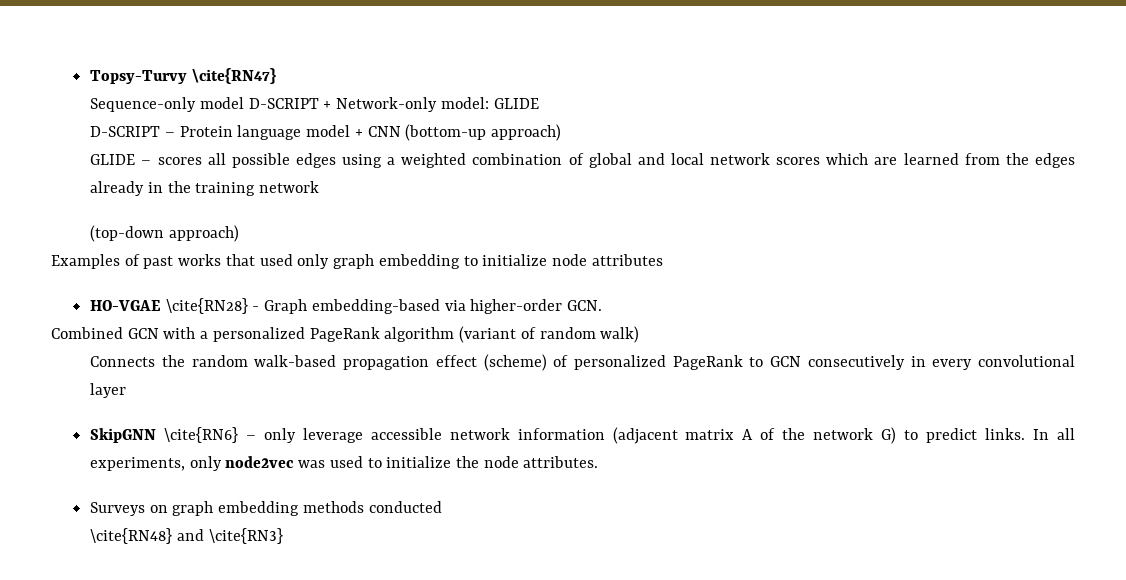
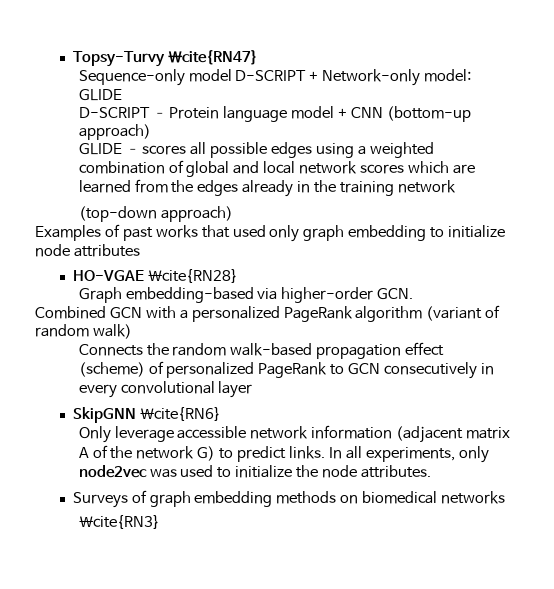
- HO-VGAE \cite{RN28} - Graph embedding-based via higher-order GCN.
+ HO-VGAE \cite{RN28}
+ Graph embedding-based via higher-order GCN.
- SkipGNN \cite{RN6} – only leverage accessible network information (adjacent matrix A of the network G) to predict links.
+ SkipGNN \cite{RN6}
+ Only leverage accessible network information (adjacent matrix A of the network G) to predict links.
- Surveys on graph embedding methods conducted
- \cite{RN48} and \cite{RN3}
+ Surveys of graph embedding methods on biomedical networks
+ \cite{RN3}

